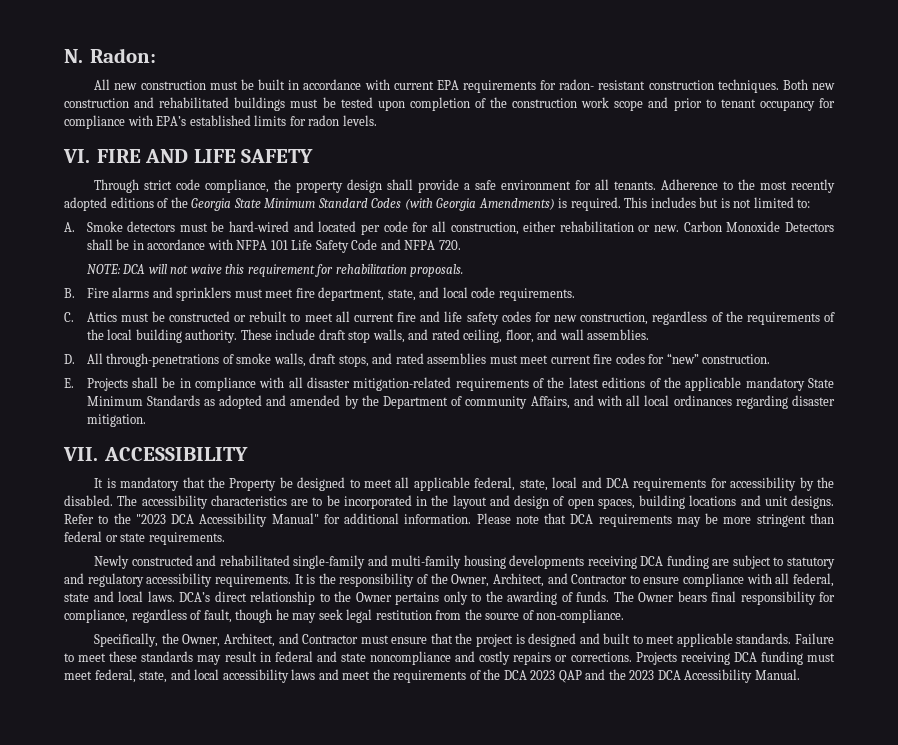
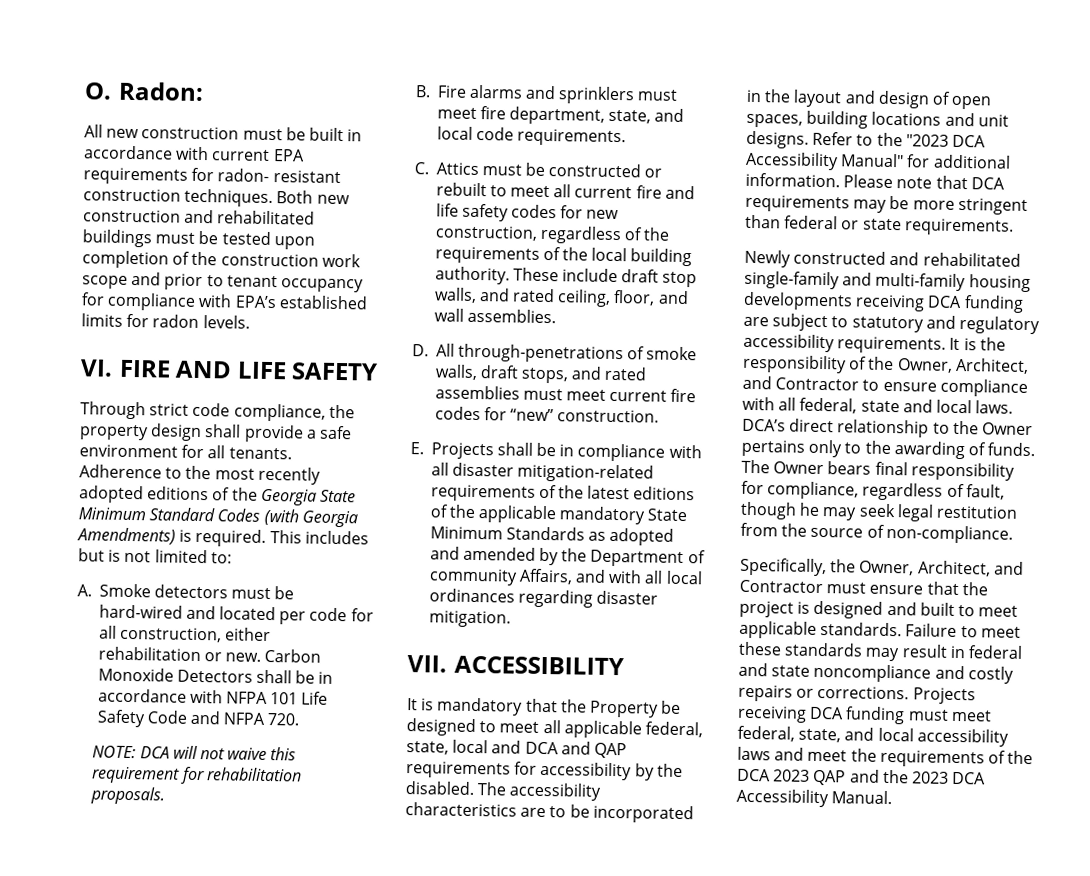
- N. Radon:
+ O. Radon:
- It is mandatory that the Property be designed to meet all applicable federal, state, local and DCA requirements for accessibility by the disabled.
+ It is mandatory that the Property be designed to meet all applicable federal, state, local and DCA and QAP requirements for accessibility by the disabled.

